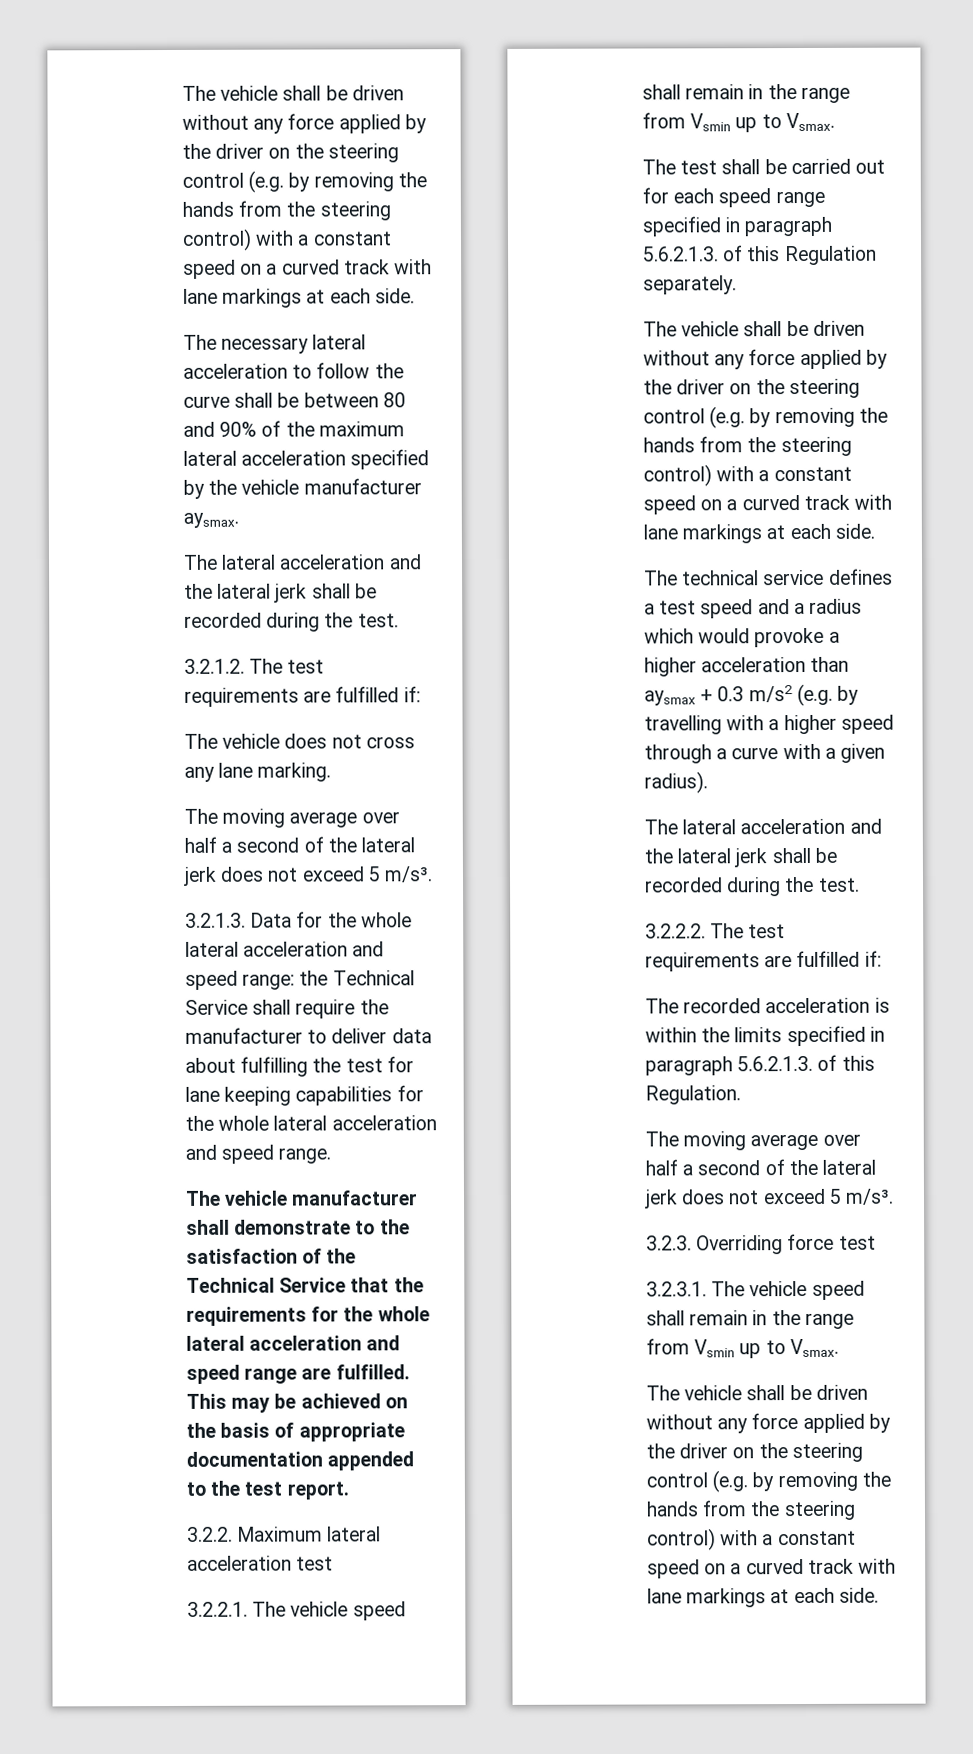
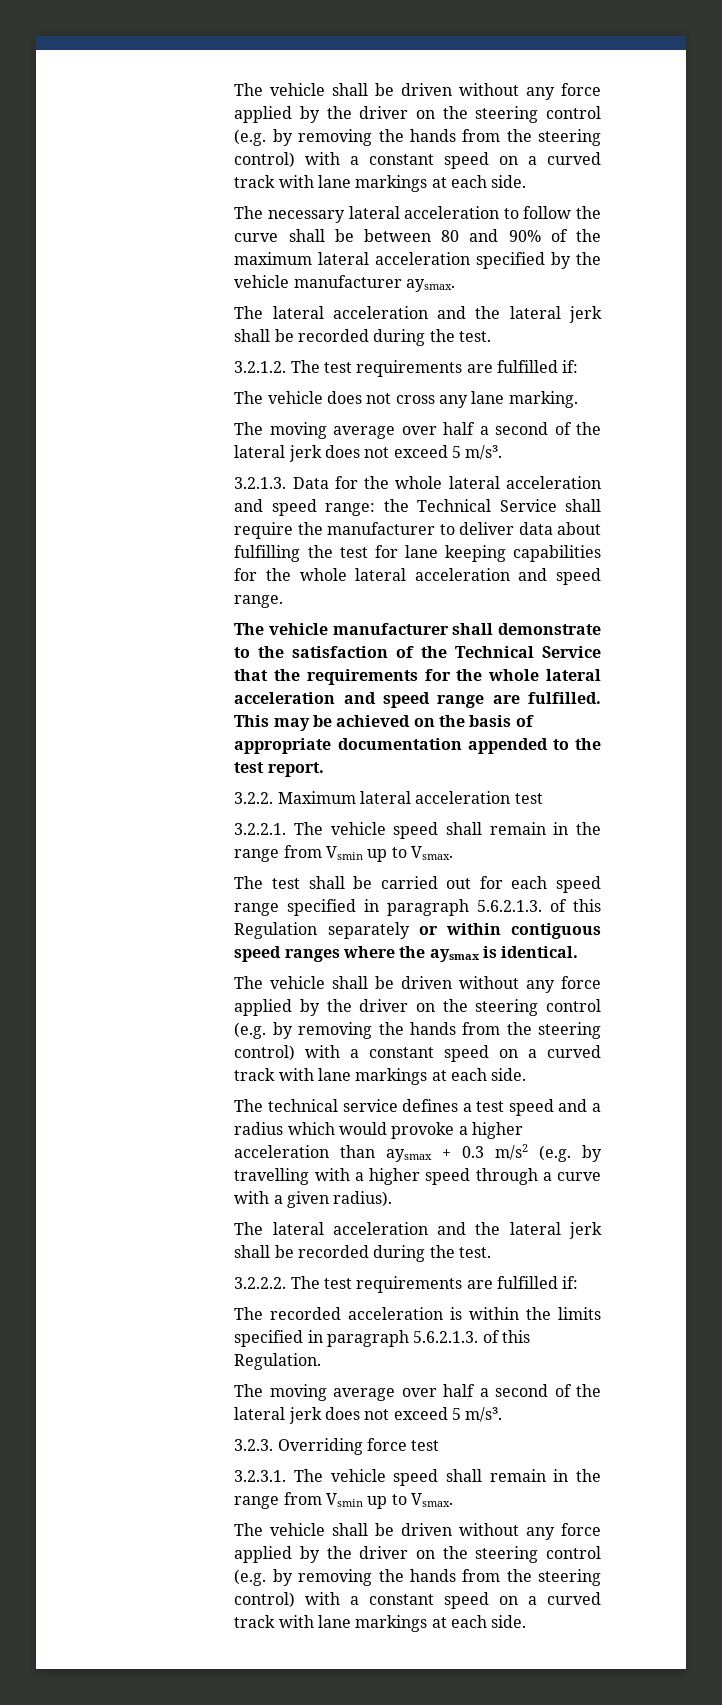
- The test shall be carried out for each speed range specified in paragraph 5.6.2.1.3. of this Regulation separately.
+ The test shall be carried out for each speed range specified in paragraph 5.6.2.1.3. of this Regulation separately or within contiguous speed ranges where the aysmax is identical.

